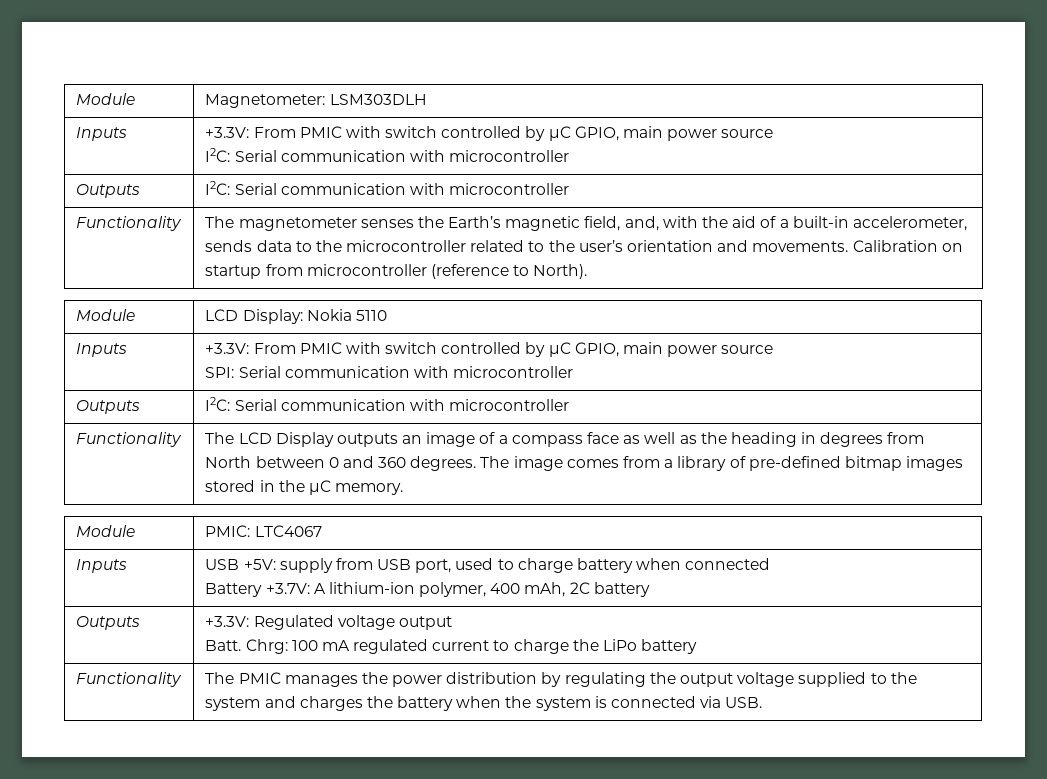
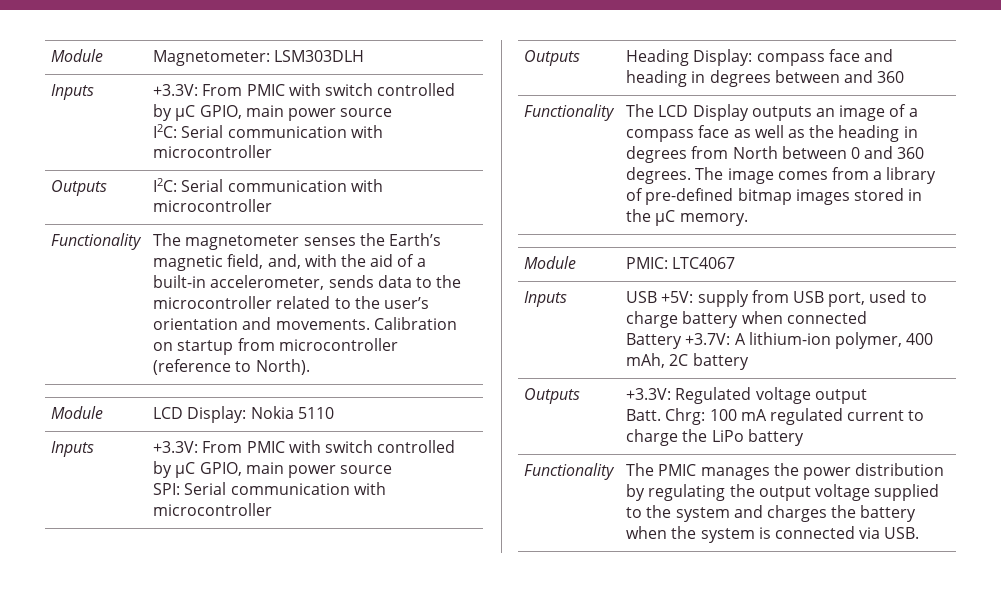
  Module | LCD Display: Nokia 5110
  Inputs | +3.3V: From PMIC with switch controlled by μC GPIO, main power source
  SPI: Serial communication with microcontroller
- Outputs | I2C: Serial communication with microcontroller
+ Outputs | Heading Display: compass face and heading in degrees between and 360

